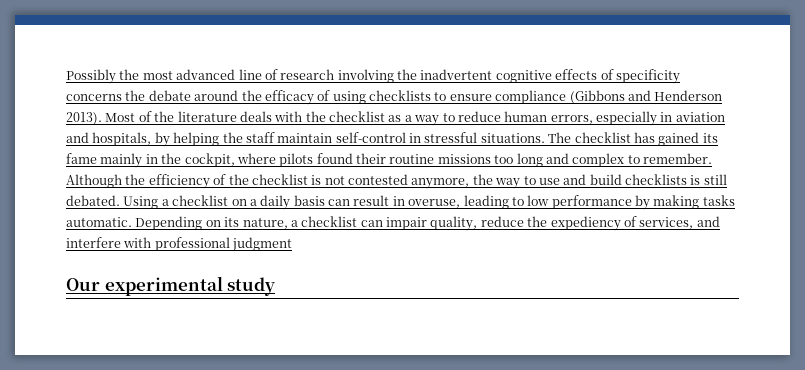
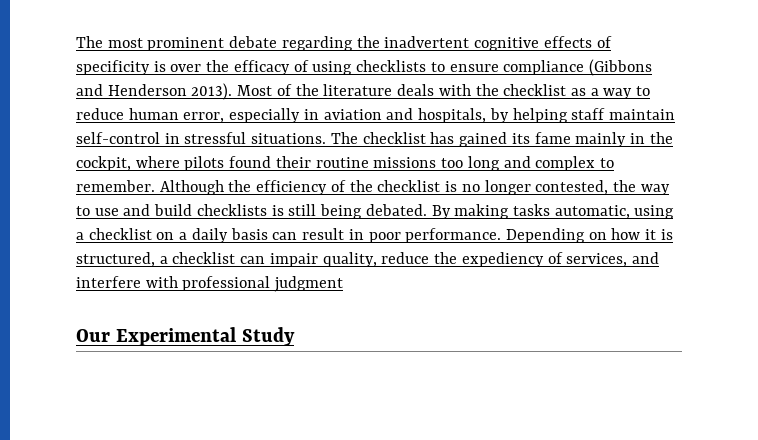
- Possibly the most advanced line of research involving the inadvertent cognitive effects of specificity concerns the debate around the efficacy of using checklists to ensure compliance (Gibbons and Henderson 2013).
+ The most prominent debate regarding the inadvertent cognitive effects of specificity is over the efficacy of using checklists to ensure compliance (Gibbons and Henderson 2013).
- Most of the literature deals with the checklist as a way to reduce human errors, especially in aviation and hospitals, by helping the staff maintain self-control in stressful situations.
+ Most of the literature deals with the checklist as a way to reduce human error, especially in aviation and hospitals, by helping staff maintain self-control in stressful situations.
- Although the efficiency of the checklist is not contested anymore, the way to use and build checklists is still debated. Using a checklist on a daily basis can result in overuse, leading to low performance by making tasks automatic. Depending on its nature, a checklist can impair quality, reduce the expediency of services, and interfere with professional judgment
+ Although the efficiency of the checklist is no longer contested, the way to use and build checklists is still being debated. By making tasks automatic, using a checklist on a daily basis can result in poor performance. Depending on how it is structured, a checklist can impair quality, reduce the expediency of services, and interfere with professional judgment
- Our experimental study
+ Our Experimental Study

